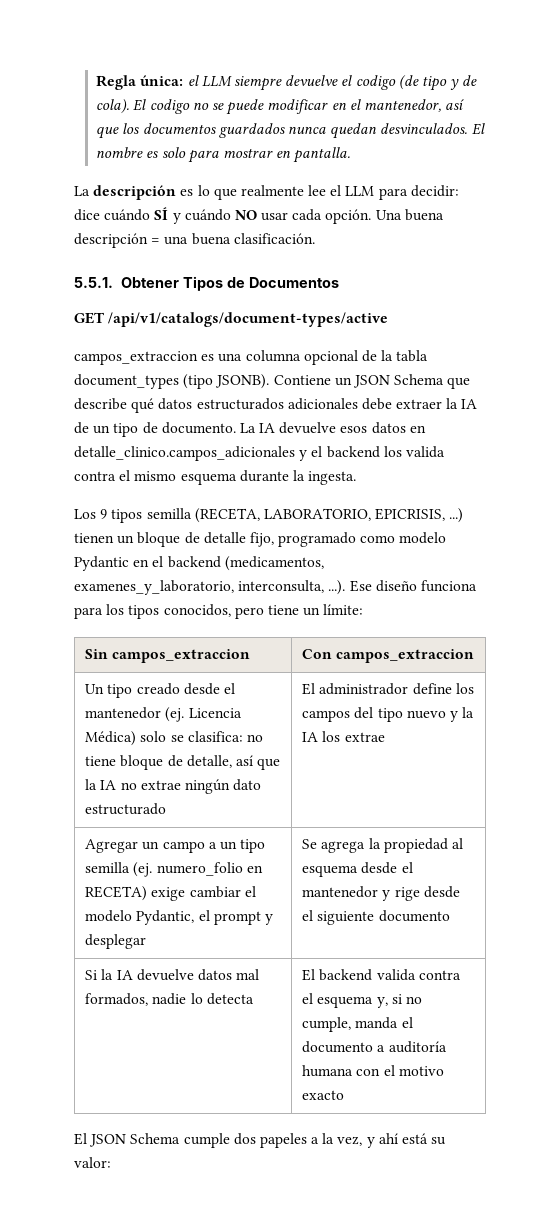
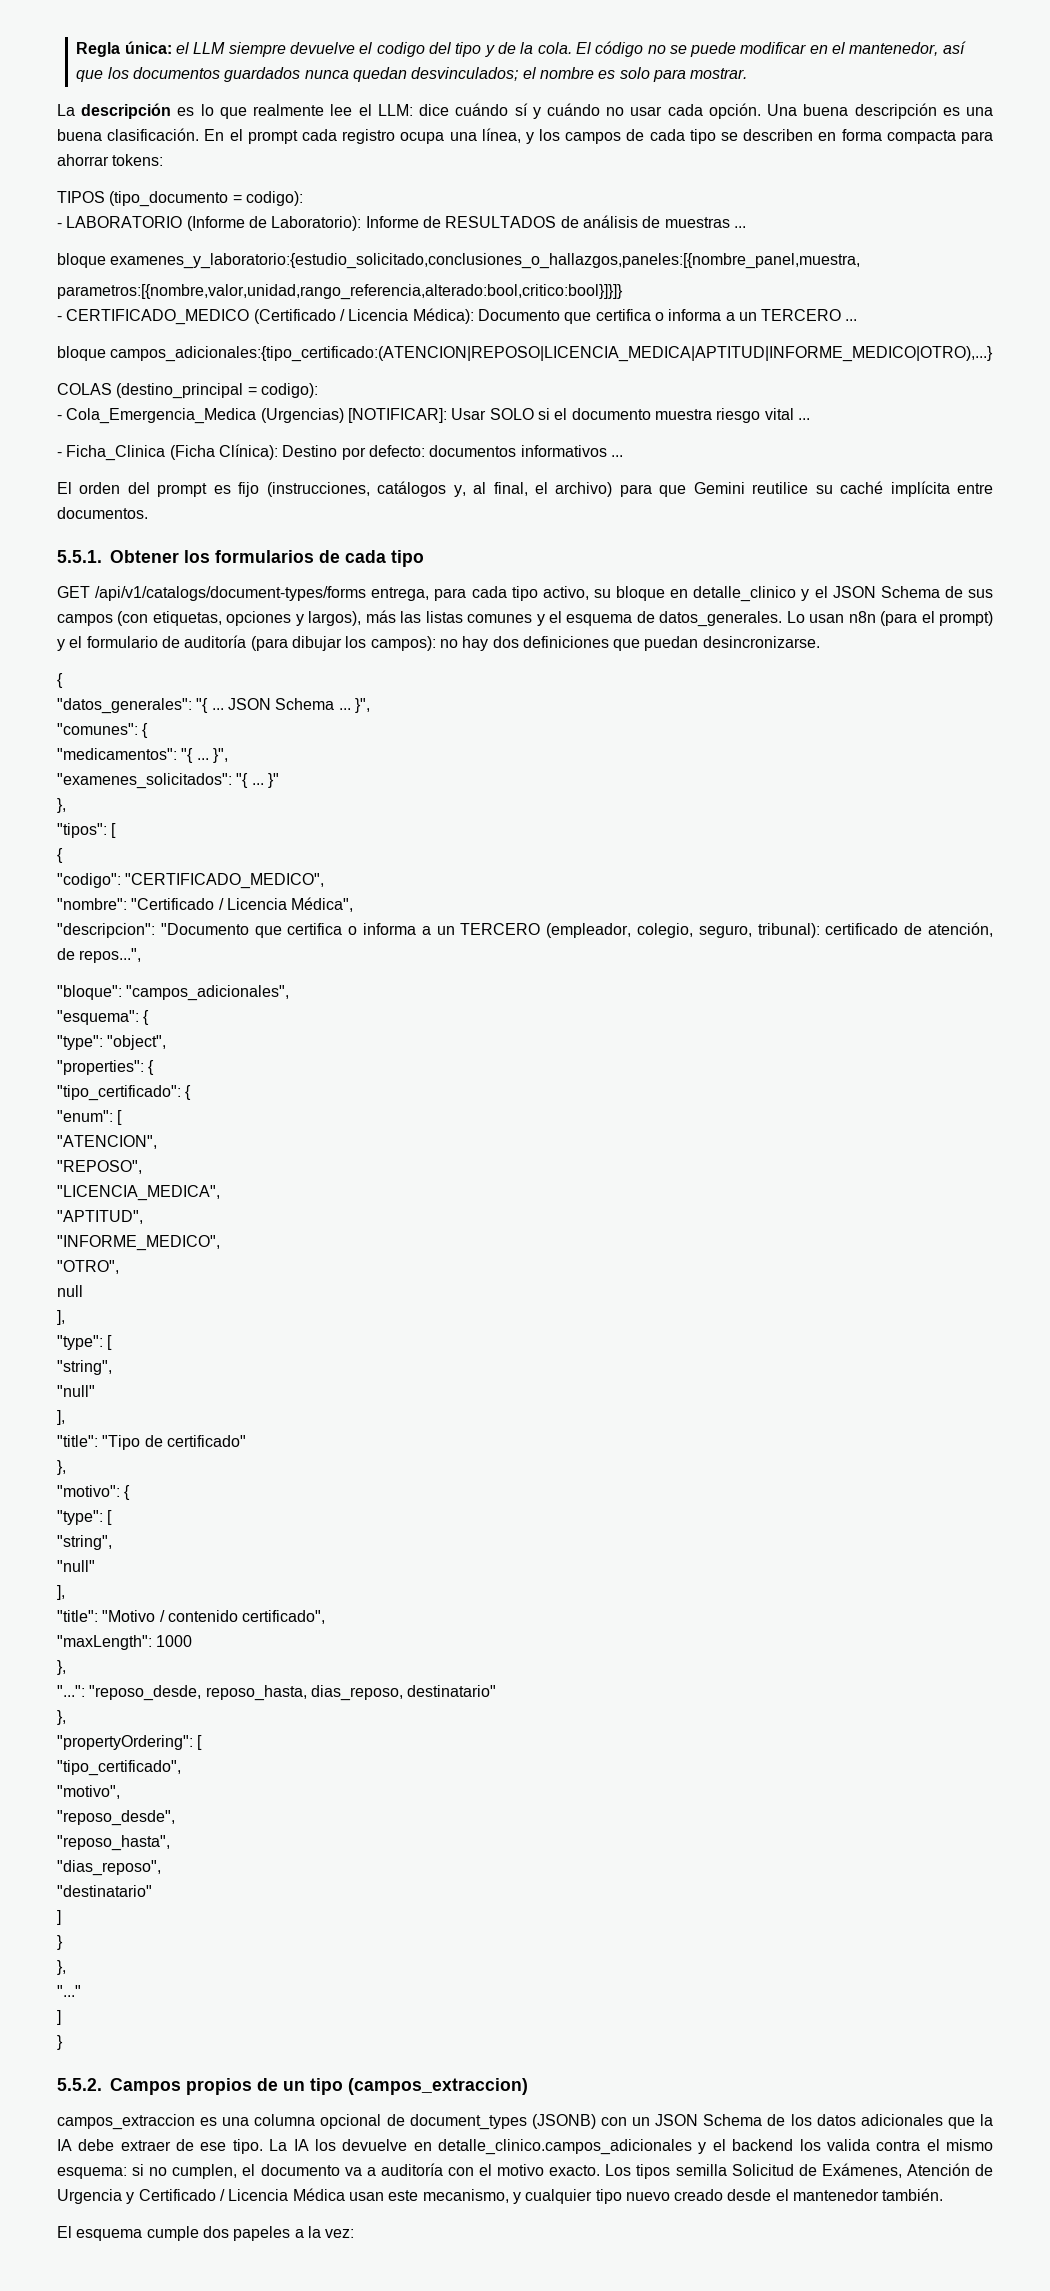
- Regla única: el LLM siempre devuelve el codigo (de tipo y de cola). El codigo no se puede modificar en el mantenedor, así que los documentos guardados nunca quedan desvinculados. El nombre es solo para mostrar en pantalla.
+ Regla única: el LLM siempre devuelve el codigo del tipo y de la cola. El código no se puede modificar en el mantenedor, así que los documentos guardados nunca quedan desvinculados; el nombre es solo para mostrar.
- La descripción es lo que realmente lee el LLM para decidir: dice cuándo SÍ y cuándo NO usar cada opción.
+ La descripción es lo que realmente lee el LLM: dice cuándo sí y cuándo no usar cada opción.
- Una buena descripción = una buena clasificación.
- 5.5.1. Obtener Tipos de Documentos
- GET /api/v1/catalogs/document-types/active
+ Una buena descripción es una buena clasificación. En el prompt cada registro ocupa una línea, y los campos de cada tipo se describen en forma compacta para ahorrar tokens:
+ TIPOS (tipo_documento = codigo):
+ - LABORATORIO (Informe de Laboratorio): Informe de RESULTADOS de análisis de muestras ...
+ bloque examenes_y_laboratorio:{estudio_solicitado,conclusiones_o_hallazgos,paneles:[{nombre_panel,muestra,
+ parametros:[{nombre,valor,unidad,rango_referencia,alterado:bool,critico:bool}]}]}
+ - CERTIFICADO_MEDICO (Certificado / Licencia Médica): Documento que certifica o informa a un TERCERO ...
+ bloque campos_adicionales:{tipo_certificado:(ATENCION|REPOSO|LICENCIA_MEDICA|APTITUD|INFORME_MEDICO|OTRO),...}
+ COLAS (destino_principal = codigo):
+ - Cola_Emergencia_Medica (Urgencias) [NOTIFICAR]: Usar SOLO si el documento muestra riesgo vital ...
+ - Ficha_Clinica (Ficha Clínica): Destino por defecto: documentos informativos ...
+ El orden del prompt es fijo (instrucciones, catálogos y, al final, el archivo) para que Gemini reutilice su caché implícita entre documentos.
+ 5.5.1. Obtener los formularios de cada tipo
+ GET /api/v1/catalogs/document-types/forms entrega, para cada tipo activo, su bloque en detalle_clinico y el JSON Schema de sus campos (con etiquetas, opciones y largos), más las listas comunes y el esquema de datos_generales. Lo usan n8n (para el prompt) y el formulario de auditoría (para dibujar los campos): no hay dos definiciones que puedan desincronizarse.
+ {
+ "datos_generales": "{ ... JSON Schema ... }",
+ "comunes": {
+ "medicamentos": "{ ... }",
+ "examenes_solicitados": "{ ... }"
+ },
+ "tipos": [
+ {
+ "codigo": "CERTIFICADO_MEDICO",
+ "nombre": "Certificado / Licencia Médica",
+ "descripcion": "Documento que certifica o informa a un TERCERO (empleador, colegio, seguro, tribunal): certificado de atención, de repos...",
+ "bloque": "campos_adicionales",
+ "esquema": {
+ "type": "object",
+ "properties": {
+ "tipo_certificado": {
+ "enum": [
+ "ATENCION",
+ "REPOSO",
+ "LICENCIA_MEDICA",
+ "APTITUD",
+ "INFORME_MEDICO",
+ "OTRO",
+ null
+ ],
+ "type": [
+ "string",
+ "null"
+ ],
+ "title": "Tipo de certificado"
+ },
+ "motivo": {
+ "type": [
+ "string",
+ "null"
+ ],
+ "title": "Motivo / contenido certificado",
+ "maxLength": 1000
+ },
+ "...": "reposo_desde, reposo_hasta, dias_reposo, destinatario"
+ },
+ "propertyOrdering": [
+ "tipo_certificado",
+ "motivo",
+ "reposo_desde",
+ "reposo_hasta",
+ "dias_reposo",
+ "destinatario"
+ ]
+ }
+ },
+ "..."
+ ]
+ }
+ 5.5.2. Campos propios de un tipo (campos_extraccion)
- campos_extraccion es una columna opcional de la tabla document_types (tipo JSONB). Contiene un JSON Schema que describe qué datos estructurados adicionales debe extraer la IA de un tipo de documento. La IA devuelve esos datos en detalle_clinico.campos_adicionales y el backend los valida contra el mismo esquema durante la ingesta.
- Los 9 tipos semilla (RECETA, LABORATORIO, EPICRISIS, ...) tienen un bloque de detalle fijo, programado como modelo Pydantic en el backend (medicamentos, examenes_y_laboratorio, interconsulta, ...). Ese diseño funciona para los tipos conocidos, pero tiene un límite:
- Sin campos_extraccion | Con campos_extraccion
- Un tipo creado desde el mantenedor (ej. Licencia Médica) solo se clasifica: no tiene bloque de detalle, así que la IA no extrae ningún dato estructurado | El administrador define los campos del tipo nuevo y la IA los extrae
- Agregar un campo a un tipo semilla (ej. numero_folio en RECETA) exige cambiar el modelo Pydantic, el prompt y desplegar | Se agrega la propiedad al esquema desde el mantenedor y rige desde el siguiente documento
- Si la IA devuelve datos mal formados, nadie lo detecta | El backend valida contra el esquema y, si no cumple, manda el documento a auditoría humana con el motivo exacto
- El JSON Schema cumple dos papeles a la vez, y ahí está su valor:
+ campos_extraccion es una columna opcional de document_types (JSONB) con un JSON Schema de los datos adicionales que la IA debe extraer de ese tipo. La IA los devuelve en detalle_clinico.campos_adicionales y el backend los valida contra el mismo esquema: si no cumplen, el documento va a auditoría con el motivo exacto. Los tipos semilla Solicitud de Exámenes, Atención de Urgencia y Certificado / Licencia Médica usan este mecanismo, y cualquier tipo nuevo creado desde el mantenedor también.
+ El esquema cumple dos papeles a la vez:

